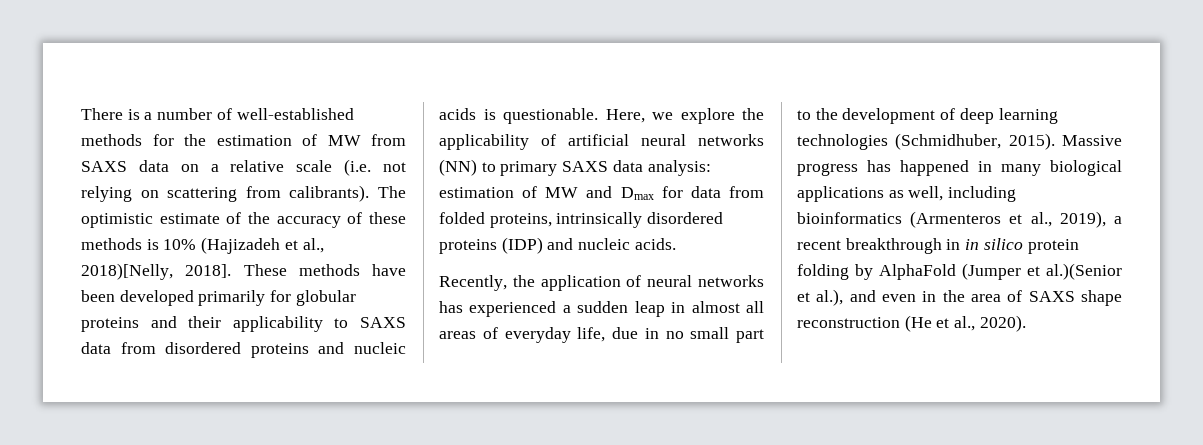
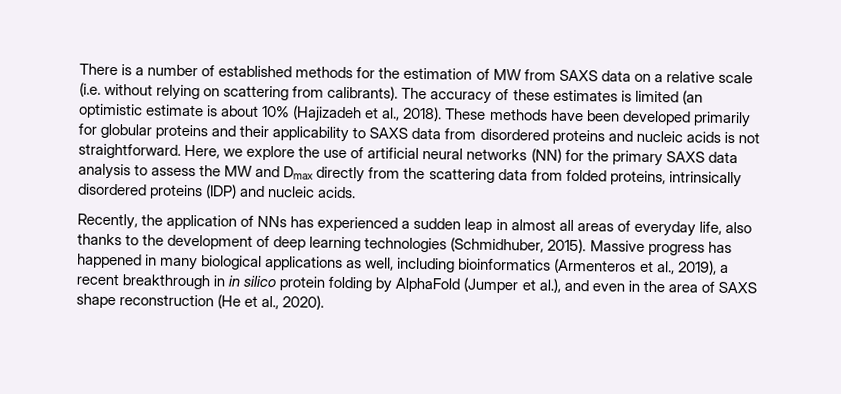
- There is a number of well-established methods for the estimation of MW from SAXS data on a relative scale (i.e. not relying on scattering from calibrants).
+ There is a number of established methods for the estimation of MW from SAXS data on a relative scale (i.e. without relying on scattering from calibrants).
- The optimistic estimate of the accuracy of these methods is 10% (Hajizadeh et al., 2018)[Nelly, 2018].
+ The accuracy of these estimates is limited (an optimistic estimate is about 10% (Hajizadeh et al., 2018).
- These methods have been developed primarily for globular proteins and their applicability to SAXS data from disordered proteins and nucleic acids is questionable.
+ These methods have been developed primarily for globular proteins and their applicability to SAXS data from disordered proteins and nucleic acids is not straightforward.
- Here, we explore the applicability of artificial neural networks (NN) to primary SAXS data analysis: estimation of MW and Dmax for data from folded proteins, intrinsically disordered proteins (IDP) and nucleic acids.
+ Here, we explore the use of artificial neural networks (NN) for the primary SAXS data analysis to assess the MW and Dmax directly from the scattering data from folded proteins, intrinsically disordered proteins (IDP) and nucleic acids.
- Recently, the application of neural networks has experienced a sudden leap in almost all areas of everyday life, due in no small part to the development of deep learning technologies (Schmidhuber, 2015).
+ Recently, the application of NNs has experienced a sudden leap in almost all areas of everyday life, also thanks to the development of deep learning technologies (Schmidhuber, 2015).
- Massive progress has happened in many biological applications as well, including bioinformatics (Armenteros et al., 2019), a recent breakthrough in in silico protein folding by AlphaFold (Jumper et al.)(Senior et al.), and even in the area of SAXS shape reconstruction (He et al., 2020).
+ Massive progress has happened in many biological applications as well, including bioinformatics (Armenteros et al., 2019), a recent breakthrough in in silico protein folding by AlphaFold (Jumper et al.), and even in the area of SAXS shape reconstruction (He et al., 2020).

